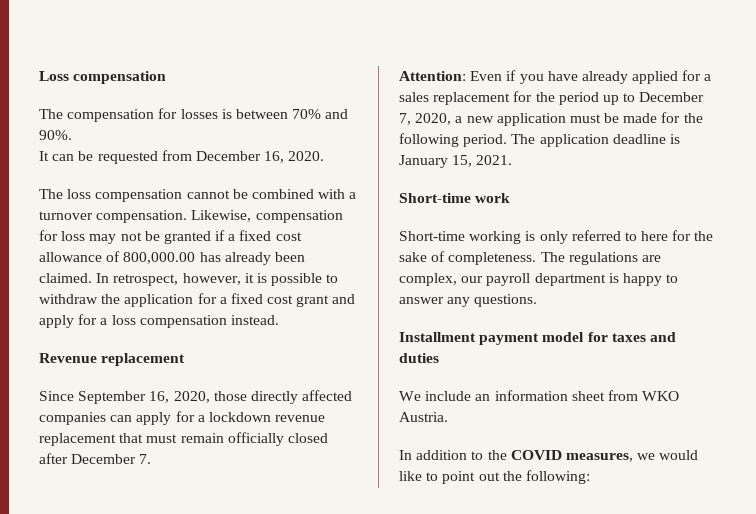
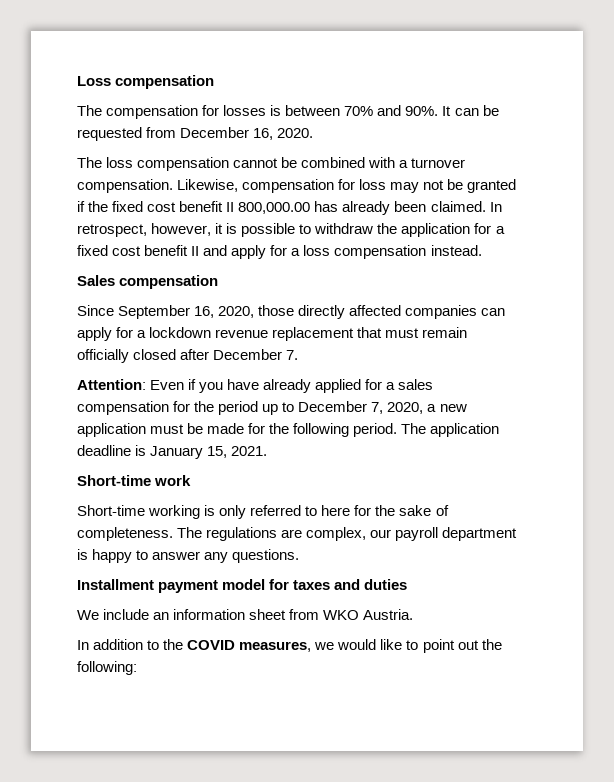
- The compensation for losses is between 70% and 90%.
- It can be requested from December 16, 2020.
+ The compensation for losses is between 70% and 90%. It can be requested from December 16, 2020.
- Likewise, compensation for loss may not be granted if a fixed cost allowance of 800,000.00 has already been claimed.
+ Likewise, compensation for loss may not be granted if the fixed cost benefit II 800,000.00 has already been claimed.
- In retrospect, however, it is possible to withdraw the application for a fixed cost grant and apply for a loss compensation instead.
+ In retrospect, however, it is possible to withdraw the application for a fixed cost benefit II and apply for a loss compensation instead.
- Revenue replacement
+ Sales compensation
- Attention: Even if you have already applied for a sales replacement for the period up to December 7, 2020, a new application must be made for the following period.
+ Attention: Even if you have already applied for a sales compensation for the period up to December 7, 2020, a new application must be made for the following period.

